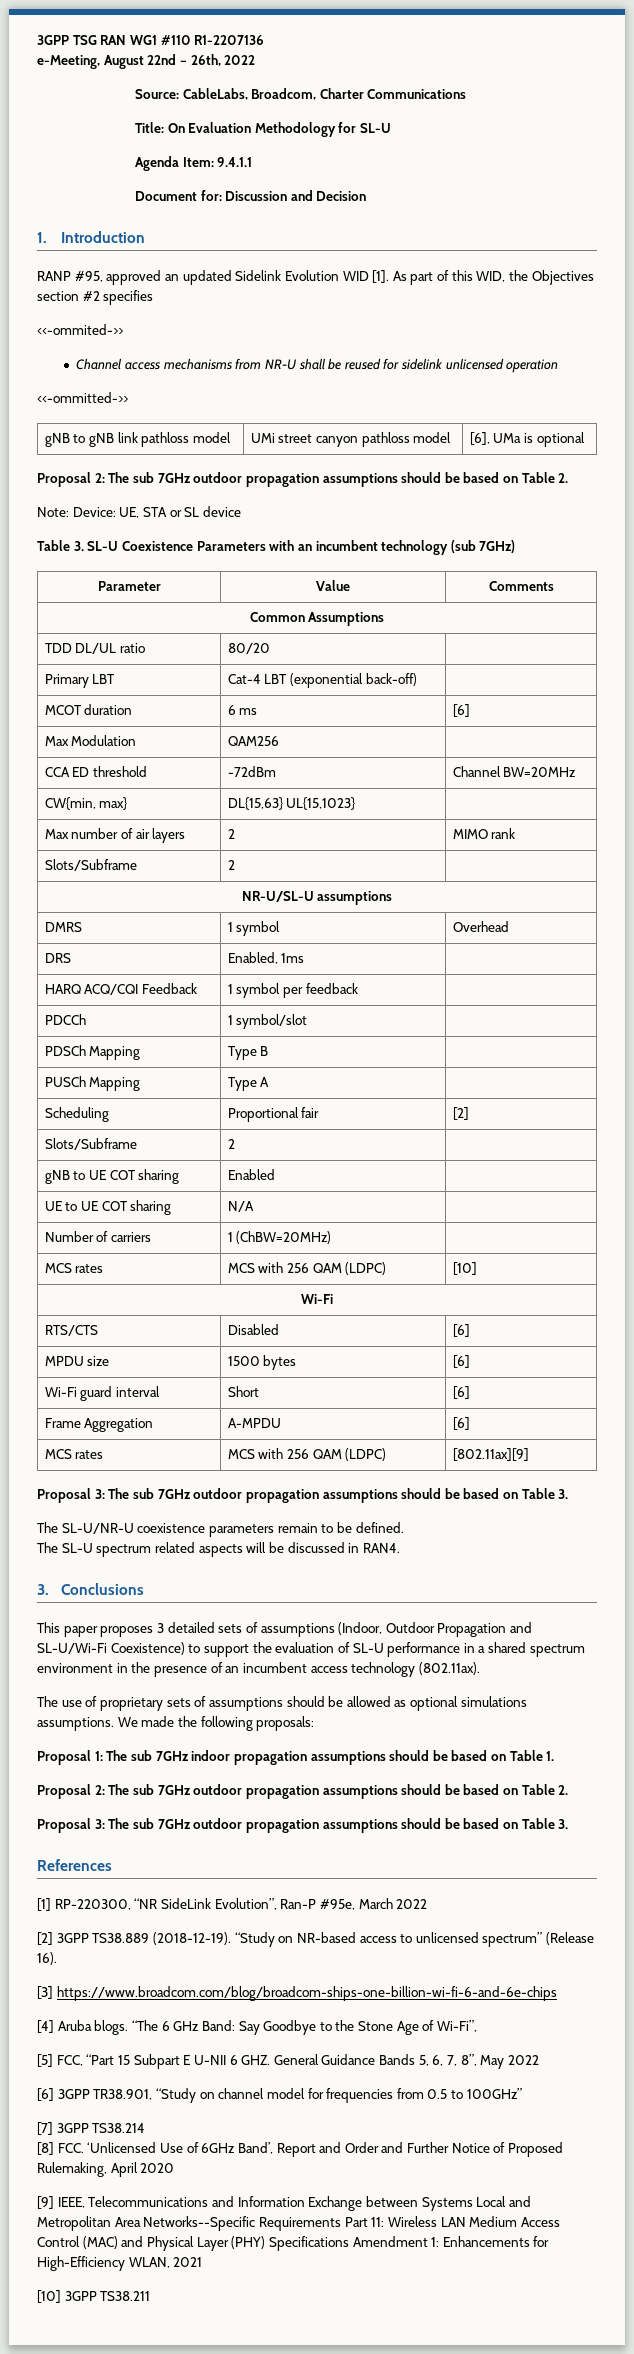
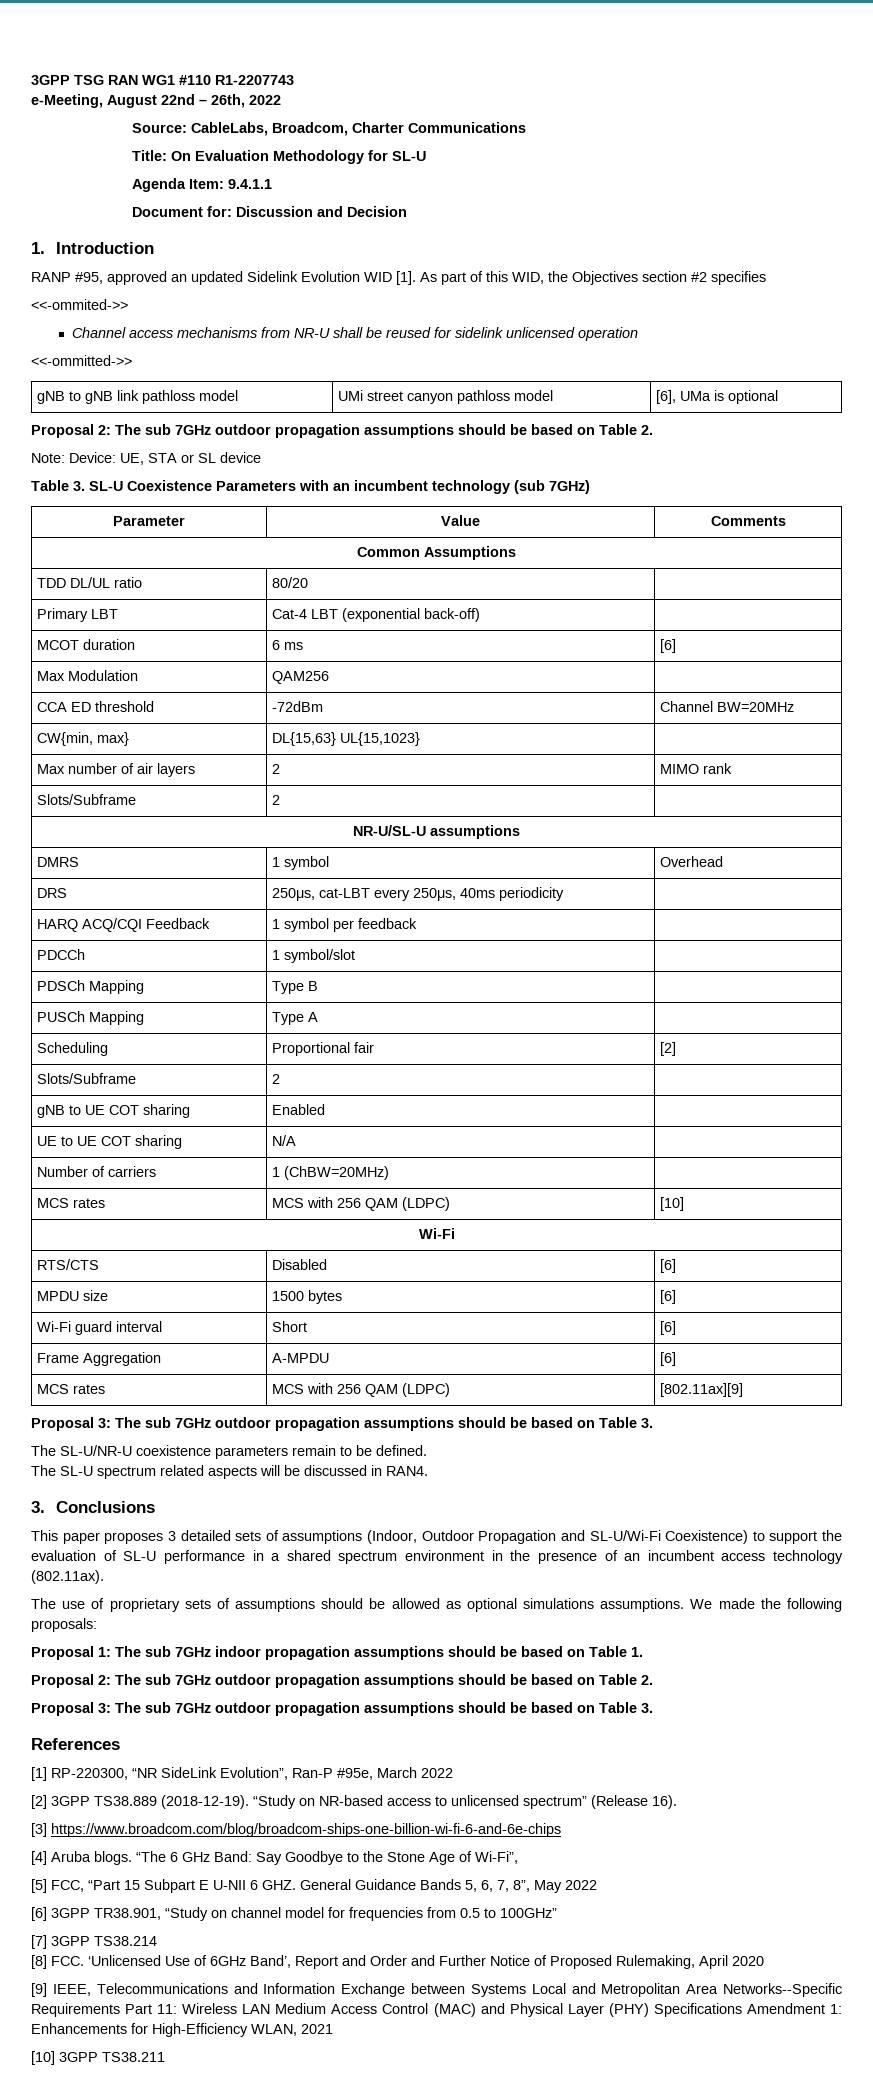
- 3GPP TSG RAN WG1 #110 R1-2207136
+ 3GPP TSG RAN WG1 #110 R1-2207743
- DRS | Enabled, 1ms |
+ DRS | 250μs, cat-LBT every 250μs, 40ms periodicity |

